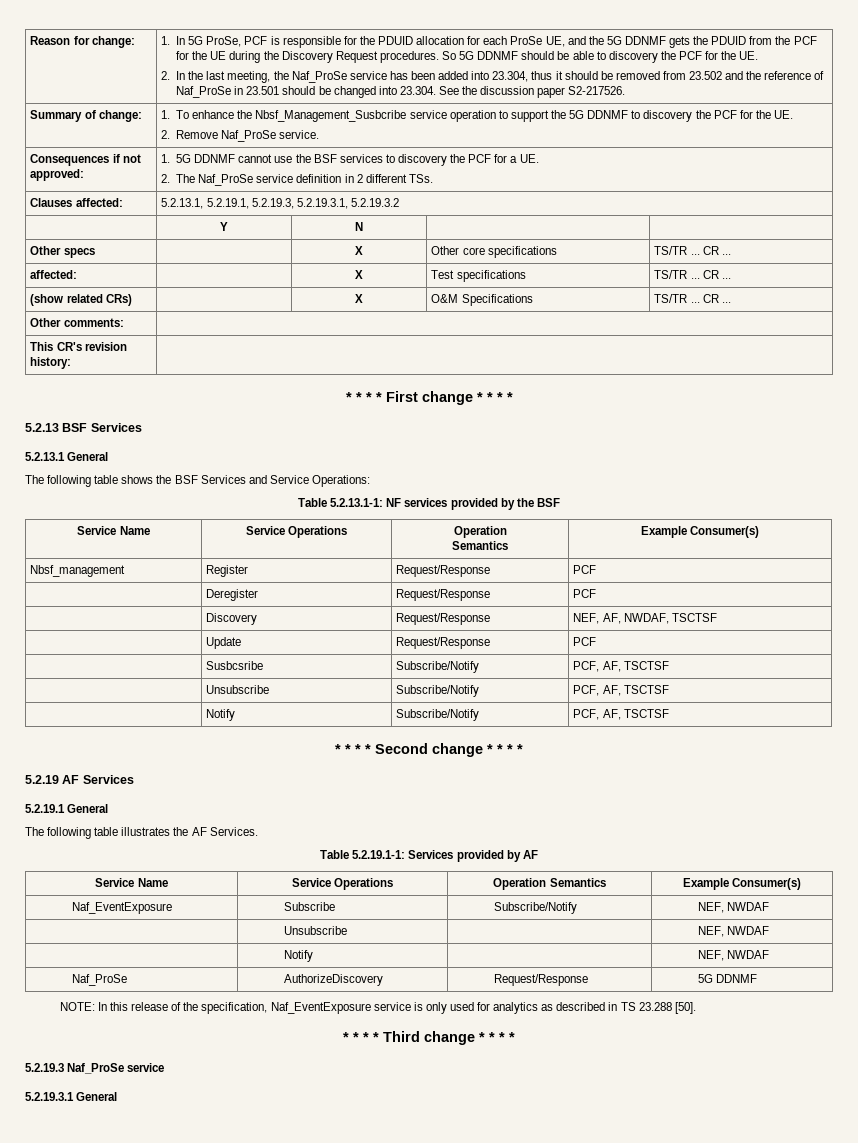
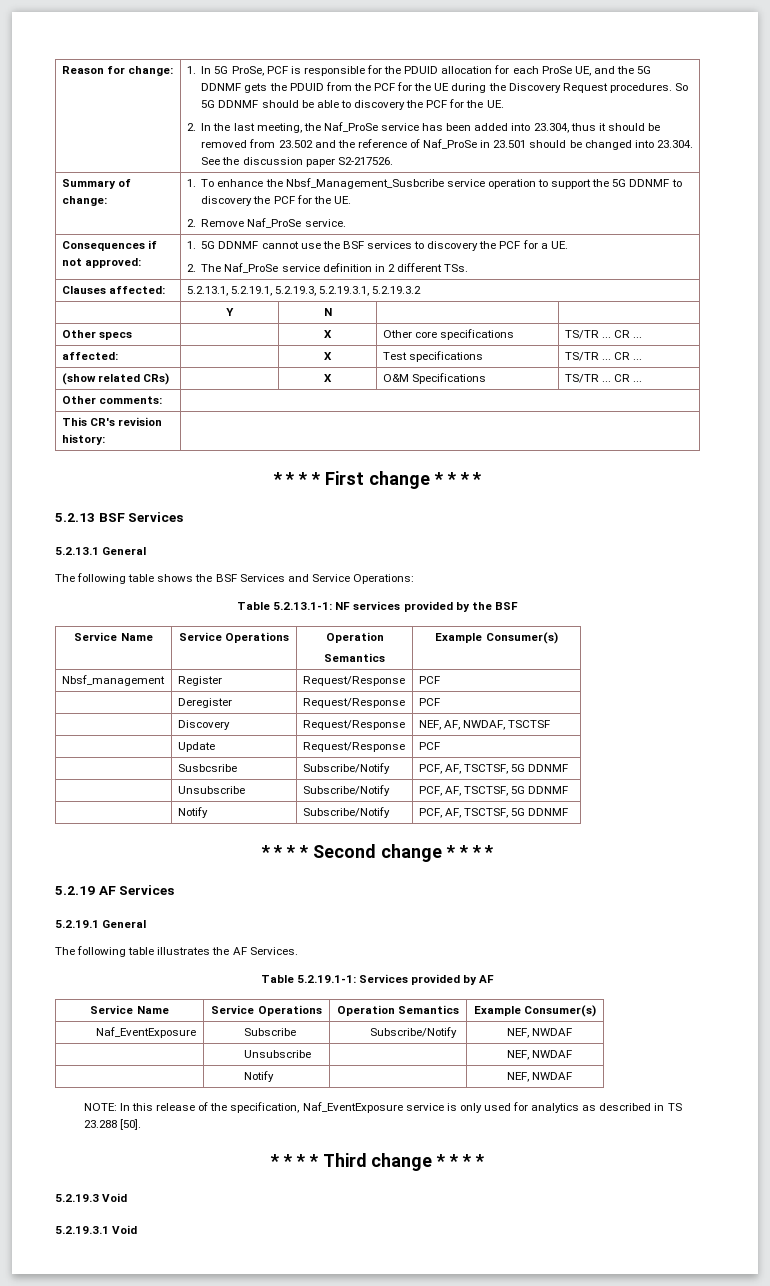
- | Susbcsribe | Subscribe/Notify | PCF, AF, TSCTSF
+ | Susbcsribe | Subscribe/Notify | PCF, AF, TSCTSF, 5G DDNMF
- | Unsubscribe | Subscribe/Notify | PCF, AF, TSCTSF
+ | Unsubscribe | Subscribe/Notify | PCF, AF, TSCTSF, 5G DDNMF
- | Notify | Subscribe/Notify | PCF, AF, TSCTSF
+ | Notify | Subscribe/Notify | PCF, AF, TSCTSF, 5G DDNMF
- Naf_ProSe | AuthorizeDiscovery | Request/Response | 5G DDNMF
- 5.2.19.3 Naf_ProSe service
+ 5.2.19.3 Void
- 5.2.19.3.1 General
+ 5.2.19.3.1 Void

